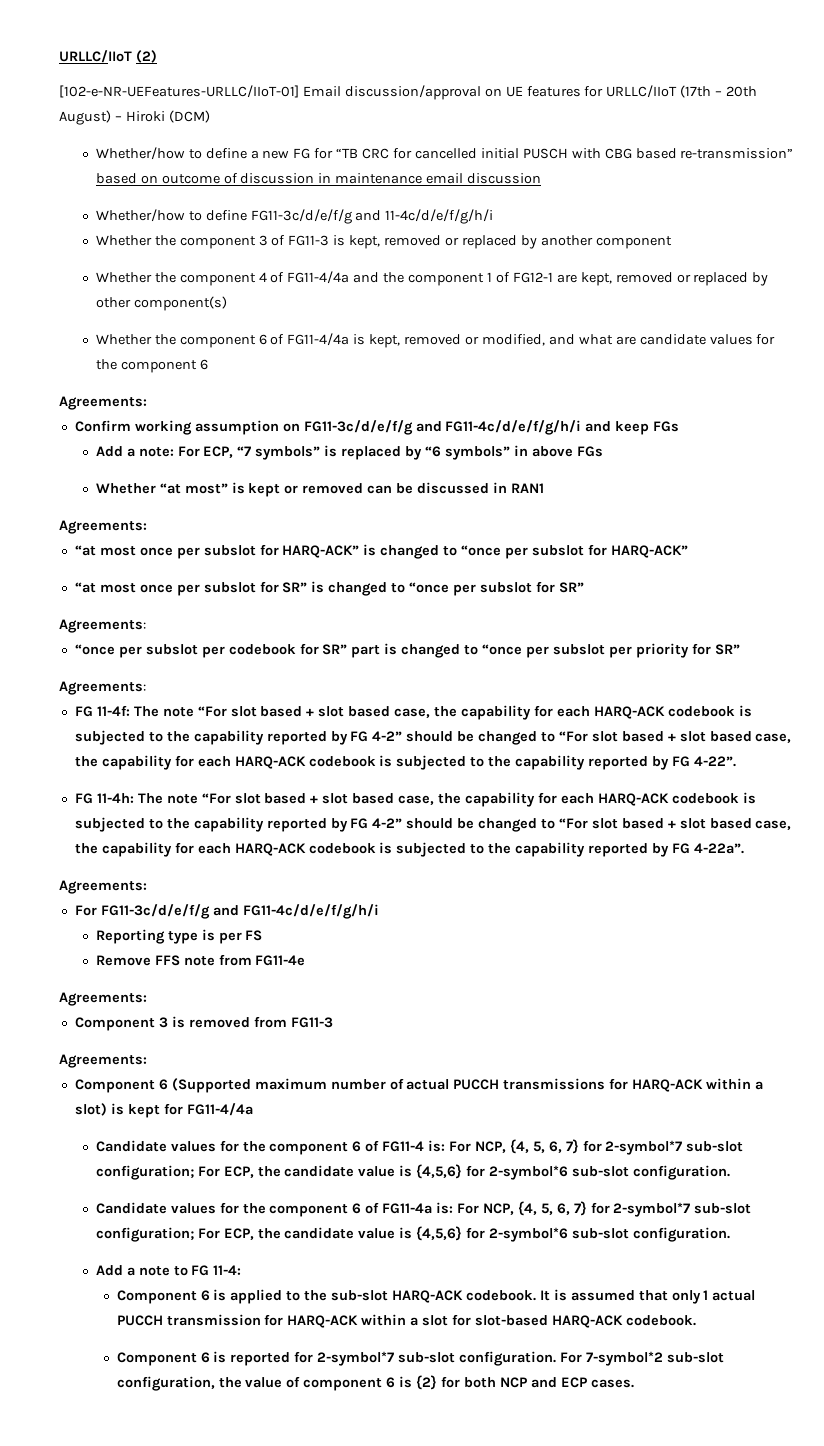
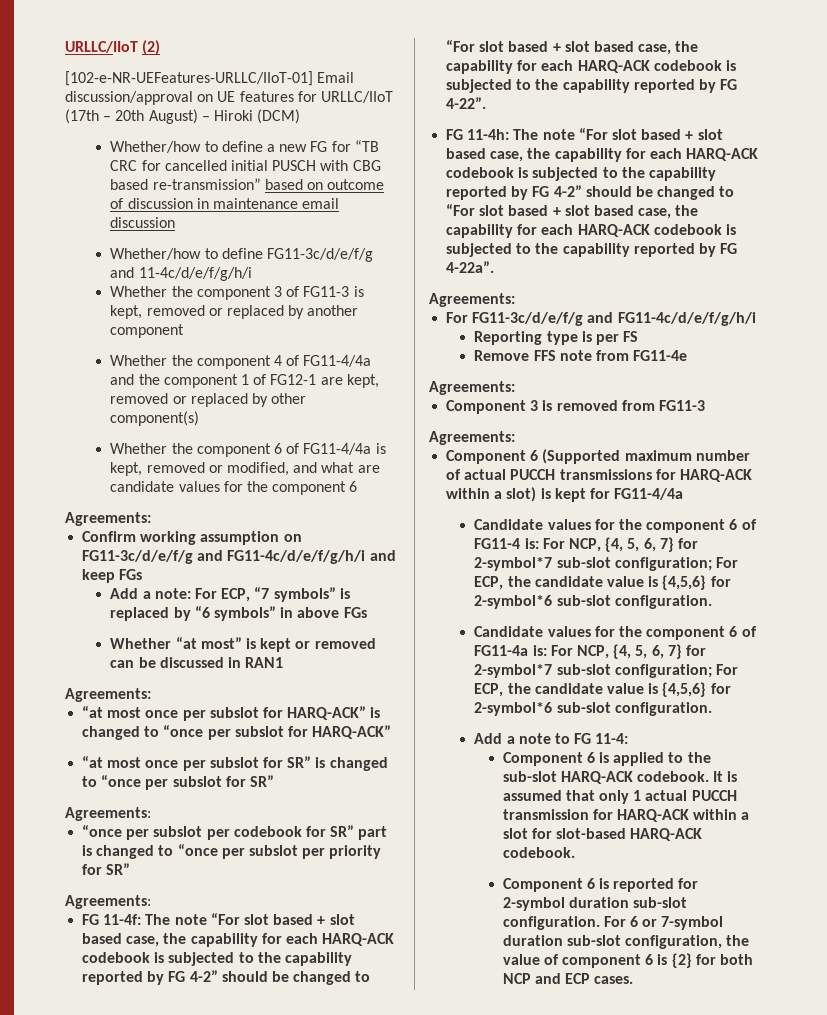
- Component 6 is reported for 2-symbol*7 sub-slot configuration.
+ Component 6 is reported for 2-symbol duration sub-slot configuration.
- For 7-symbol*2 sub-slot configuration, the value of component 6 is {2} for both NCP and ECP cases.
+ For 6 or 7-symbol duration sub-slot configuration, the value of component 6 is {2} for both NCP and ECP cases.

